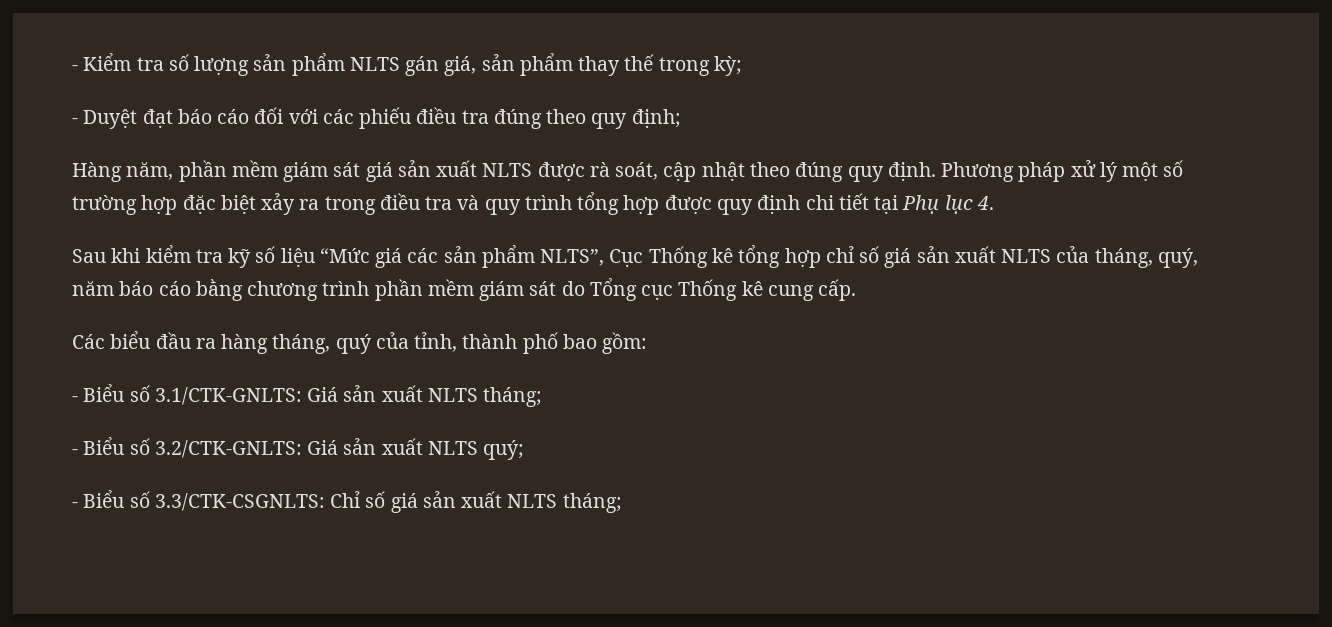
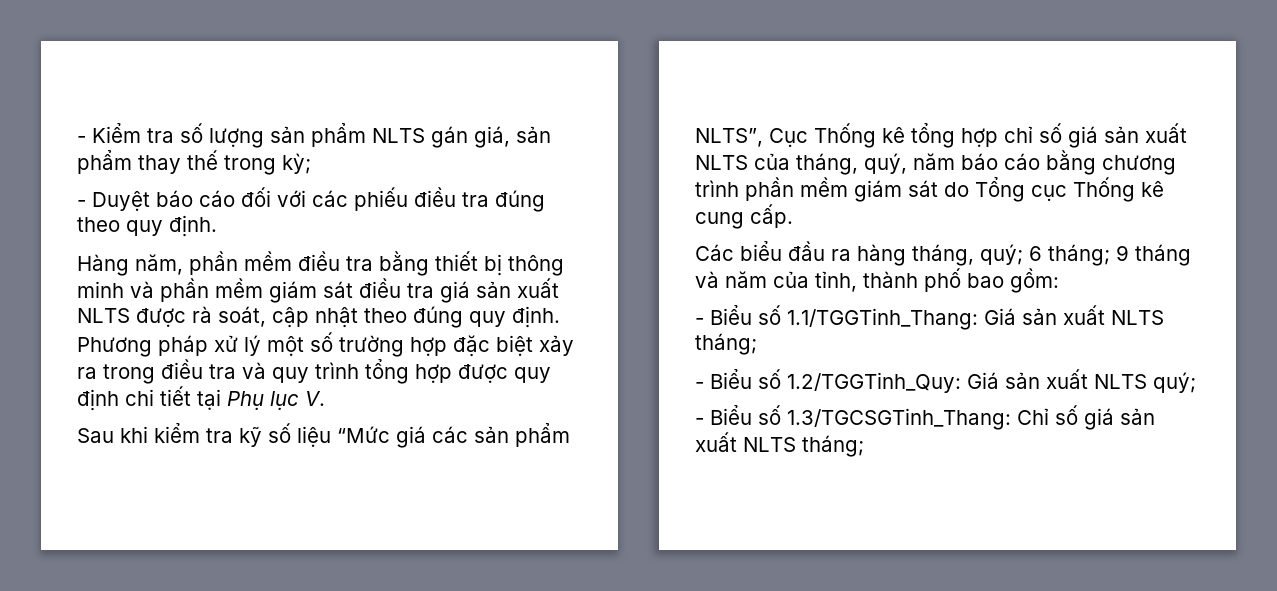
- - Duyệt đạt báo cáo đối với các phiếu điều tra đúng theo quy định;
+ - Duyệt báo cáo đối với các phiếu điều tra đúng theo quy định.
- Hàng năm, phần mềm giám sát giá sản xuất NLTS được rà soát, cập nhật theo đúng quy định.
+ Hàng năm, phần mềm điều tra bằng thiết bị thông minh và phần mềm giám sát điều tra giá sản xuất NLTS được rà soát, cập nhật theo đúng quy định.
- Phương pháp xử lý một số trường hợp đặc biệt xảy ra trong điều tra và quy trình tổng hợp được quy định chi tiết tại Phụ lục 4.
+ Phương pháp xử lý một số trường hợp đặc biệt xảy ra trong điều tra và quy trình tổng hợp được quy định chi tiết tại Phụ lục V.
- Các biểu đầu ra hàng tháng, quý của tỉnh, thành phố bao gồm:
+ Các biểu đầu ra hàng tháng, quý; 6 tháng; 9 tháng và năm của tỉnh, thành phố bao gồm:
- - Biểu số 3.1/CTK-GNLTS: Giá sản xuất NLTS tháng;
+ - Biểu số 1.1/TGGTinh_Thang: Giá sản xuất NLTS tháng;
- - Biểu số 3.2/CTK-GNLTS: Giá sản xuất NLTS quý;
+ - Biểu số 1.2/TGGTinh_Quy: Giá sản xuất NLTS quý;
- - Biểu số 3.3/CTK-CSGNLTS: Chỉ số giá sản xuất NLTS tháng;
+ - Biểu số 1.3/TGCSGTinh_Thang: Chỉ số giá sản xuất NLTS tháng;

